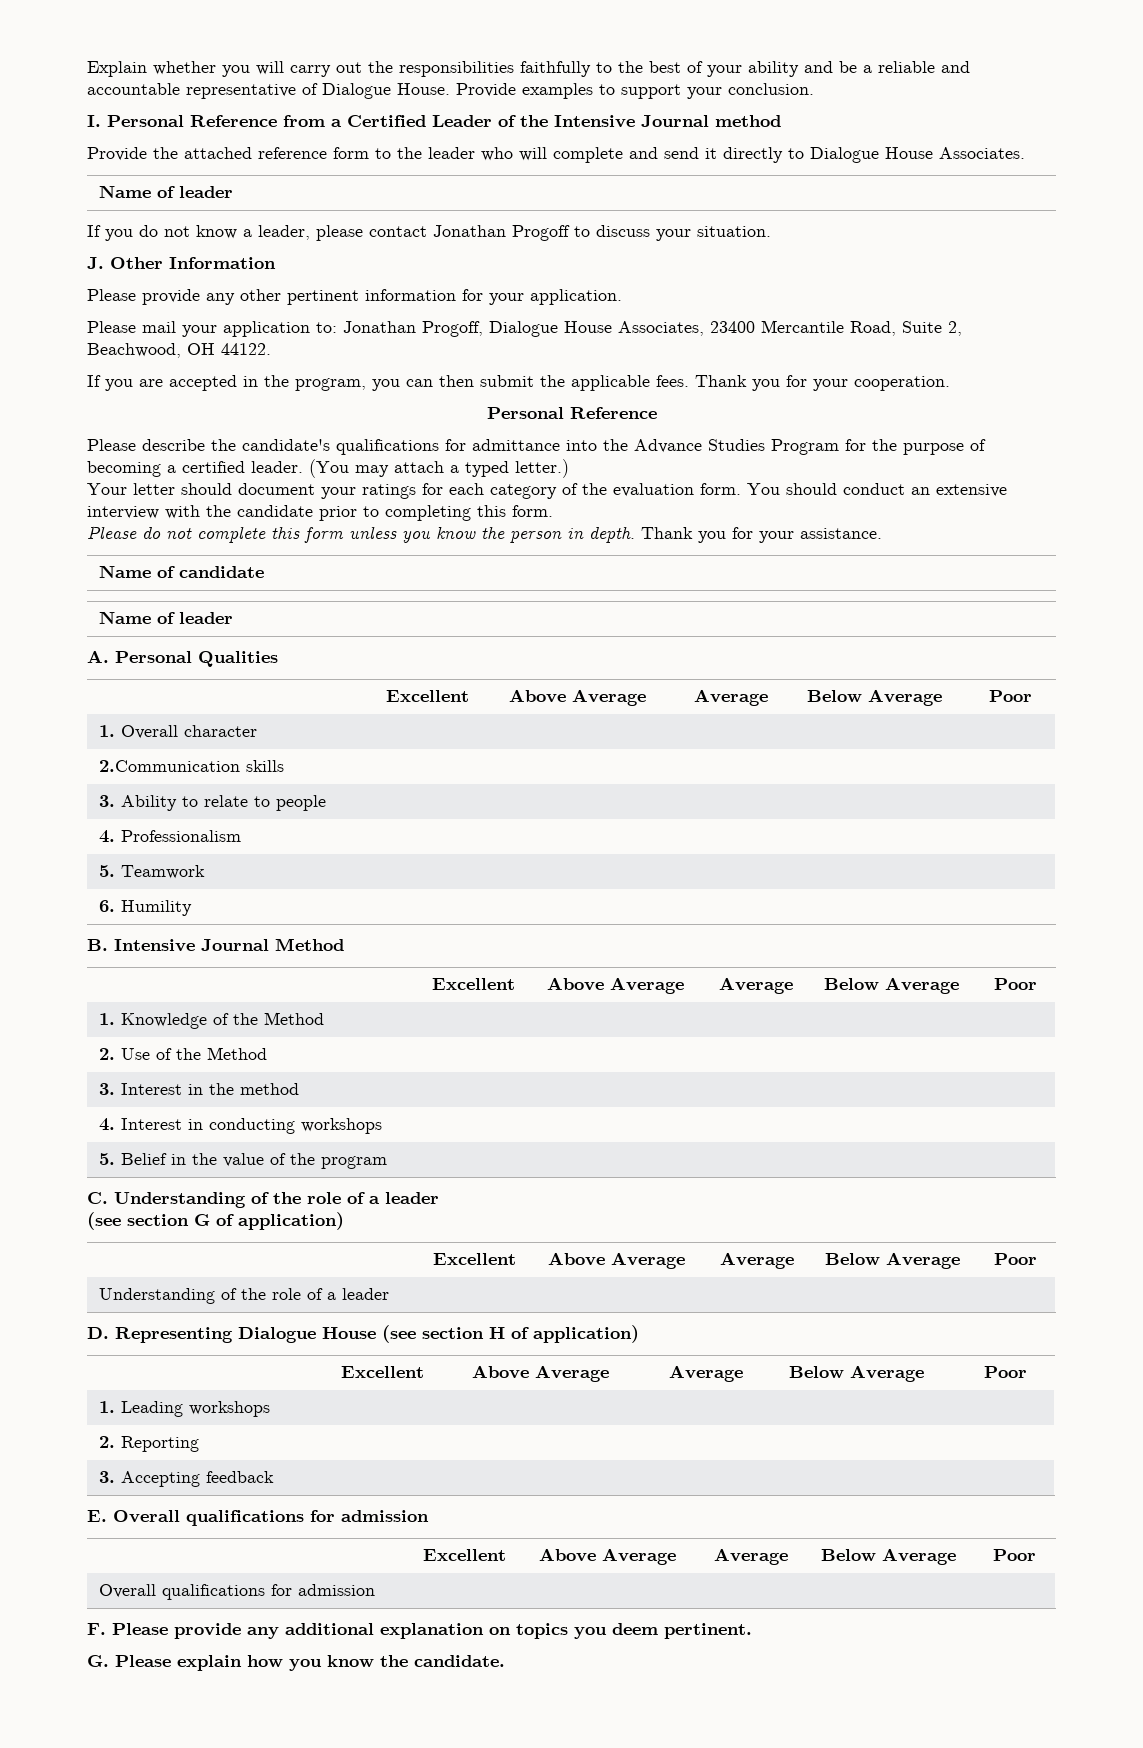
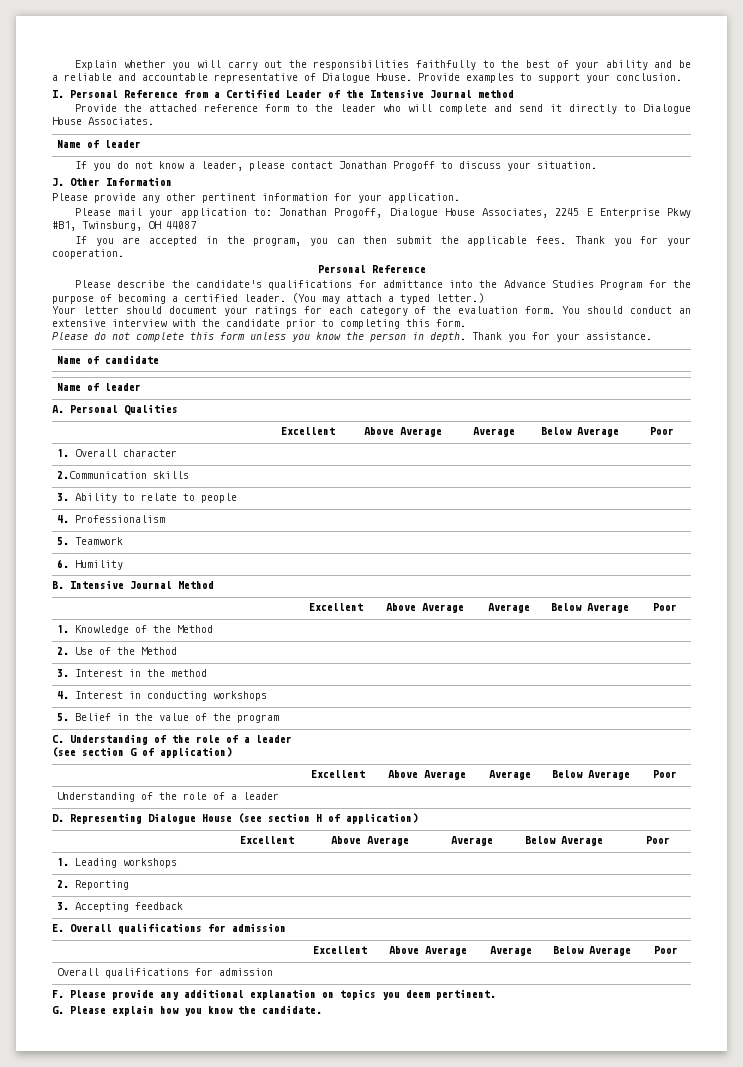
- Please mail your application to: Jonathan Progoff, Dialogue House Associates, 23400 Mercantile Road, Suite 2, Beachwood, OH 44122.
+ Please mail your application to: Jonathan Progoff, Dialogue House Associates, 2245 E Enterprise Pkwy #B1, Twinsburg, OH 44087

